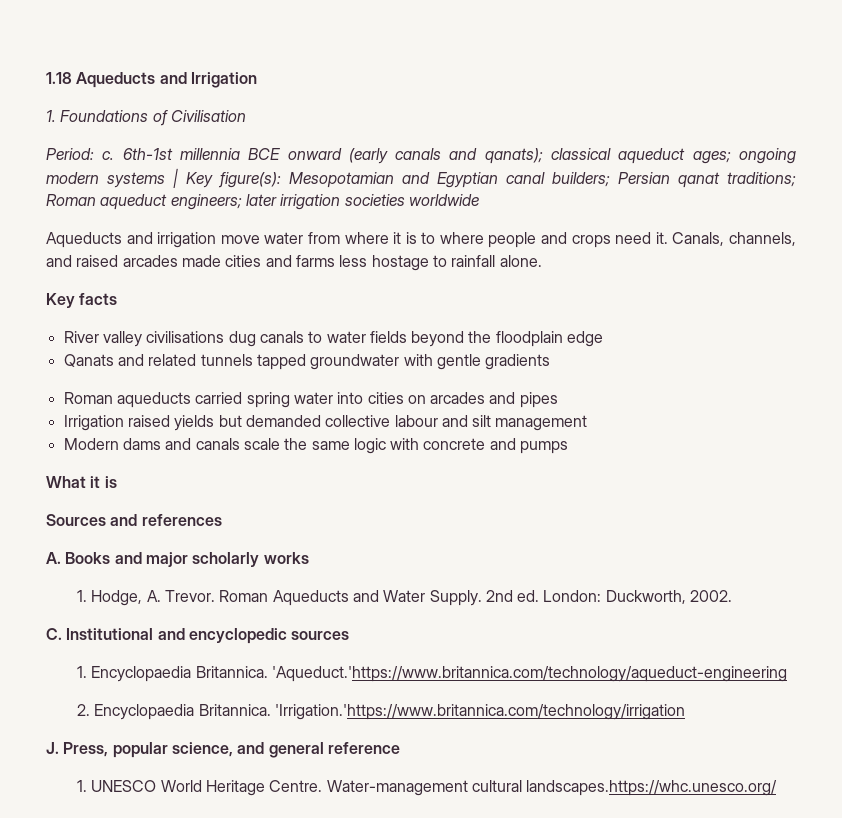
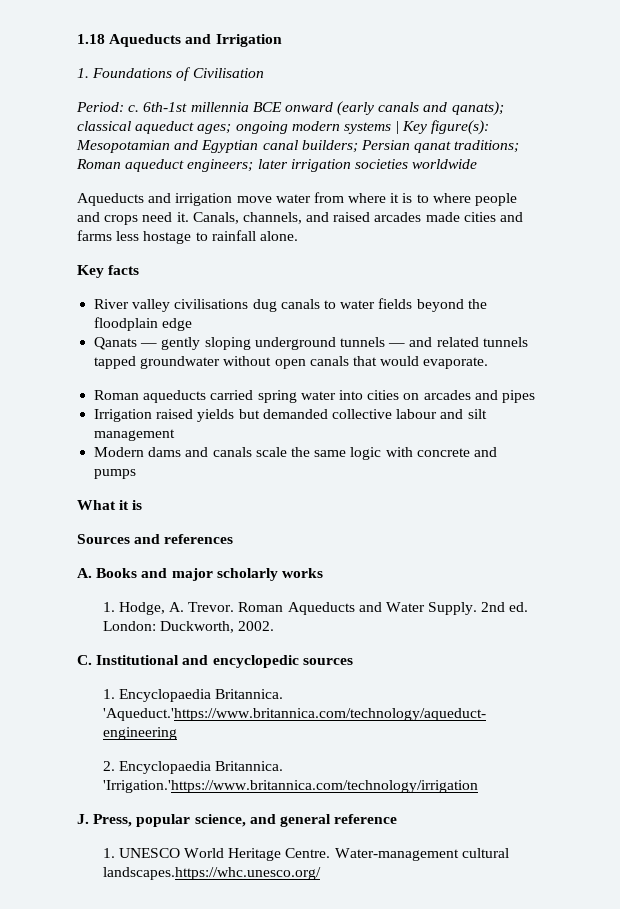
- Qanats and related tunnels tapped groundwater with gentle gradients
+ Qanats — gently sloping underground tunnels — and related tunnels tapped groundwater without open canals that would evaporate.

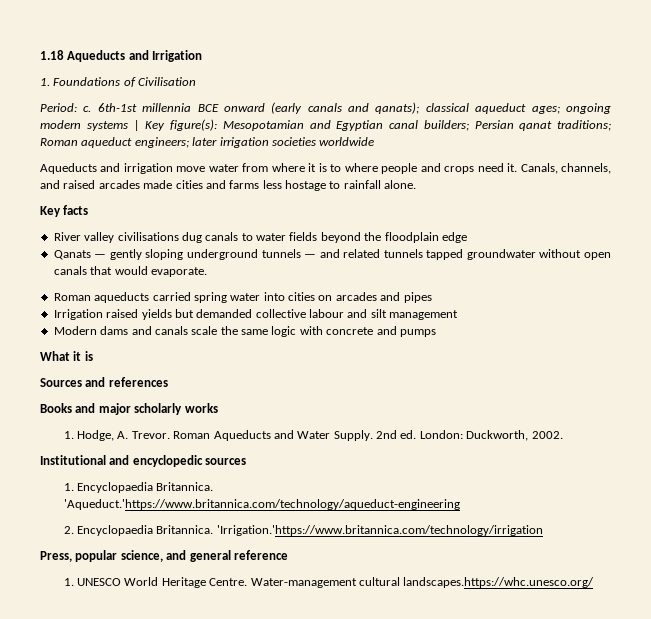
- A. Books and major scholarly works
+ Books and major scholarly works
- C. Institutional and encyclopedic sources
+ Institutional and encyclopedic sources
- J. Press, popular science, and general reference
+ Press, popular science, and general reference

